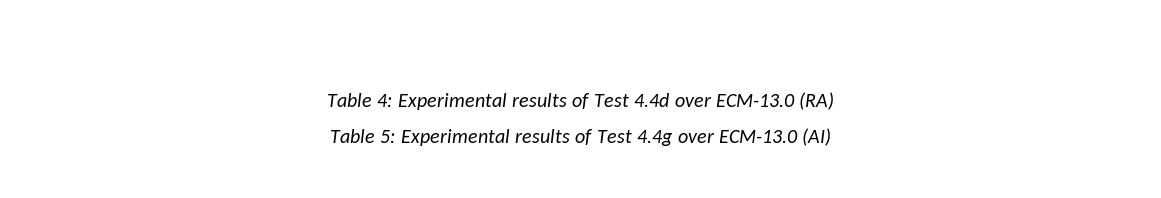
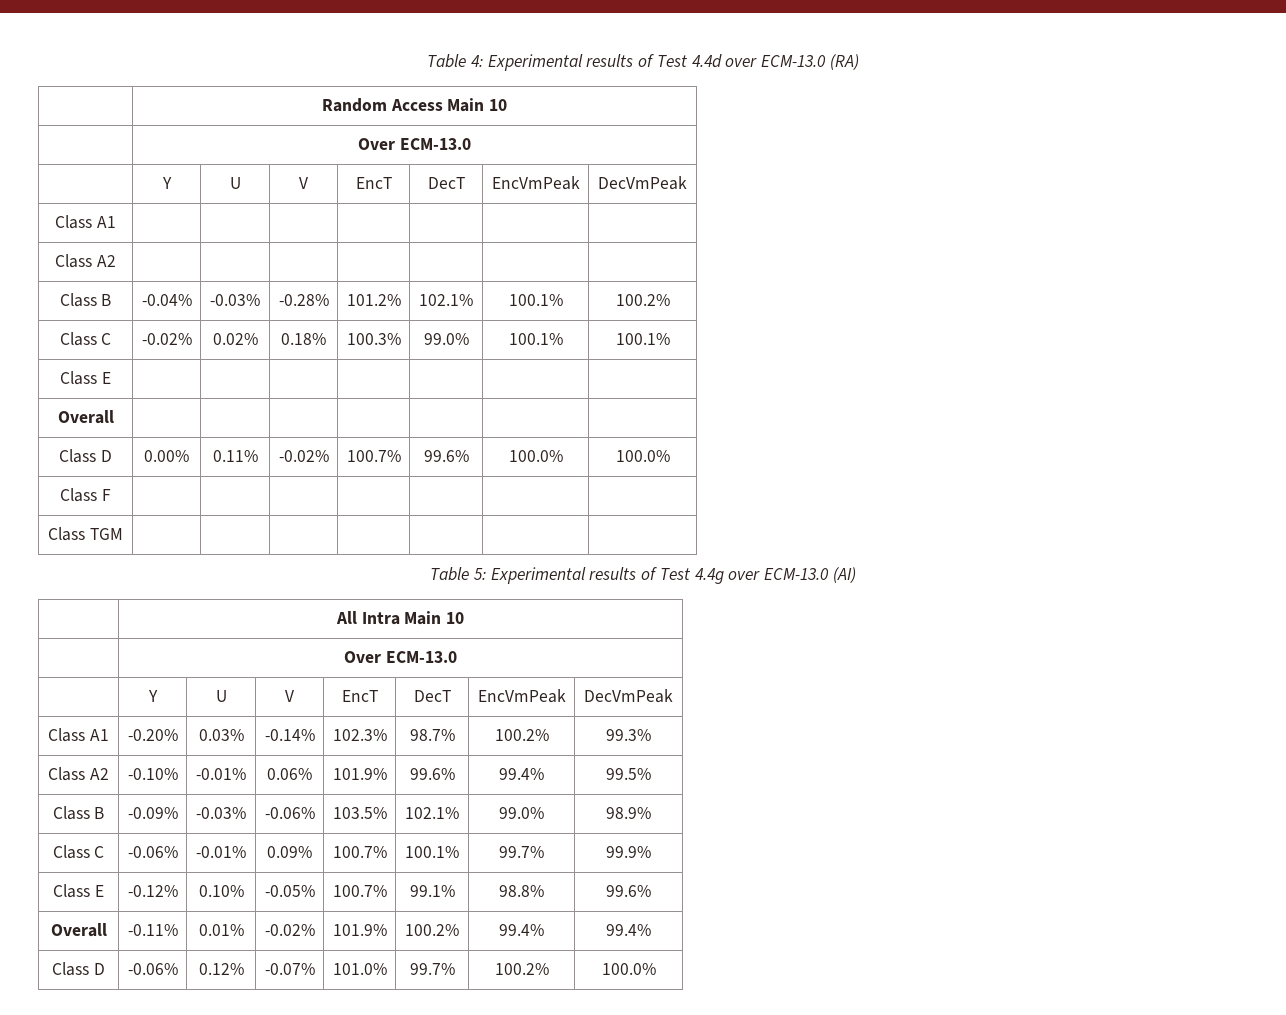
+ | Random Access Main 10
+ | Over ECM-13.0
+ | Y | U | V | EncT | DecT | EncVmPeak | DecVmPeak
+ Class A1 | | | | | | |
+ Class A2 | | | | | | |
+ Class B | -0.04% | -0.03% | -0.28% | 101.2% | 102.1% | 100.1% | 100.2%
+ Class C | -0.02% | 0.02% | 0.18% | 100.3% | 99.0% | 100.1% | 100.1%
+ Class E | | | | | | |
+ Overall | | | | | | |
+ Class D | 0.00% | 0.11% | -0.02% | 100.7% | 99.6% | 100.0% | 100.0%
+ Class F | | | | | | |
+ Class TGM | | | | | | |
+ | All Intra Main 10
+ | Over ECM-13.0
+ | Y | U | V | EncT | DecT | EncVmPeak | DecVmPeak
+ Class A1 | -0.20% | 0.03% | -0.14% | 102.3% | 98.7% | 100.2% | 99.3%
+ Class A2 | -0.10% | -0.01% | 0.06% | 101.9% | 99.6% | 99.4% | 99.5%
+ Class B | -0.09% | -0.03% | -0.06% | 103.5% | 102.1% | 99.0% | 98.9%
+ Class C | -0.06% | -0.01% | 0.09% | 100.7% | 100.1% | 99.7% | 99.9%
+ Class E | -0.12% | 0.10% | -0.05% | 100.7% | 99.1% | 98.8% | 99.6%
+ Overall | -0.11% | 0.01% | -0.02% | 101.9% | 100.2% | 99.4% | 99.4%
+ Class D | -0.06% | 0.12% | -0.07% | 101.0% | 99.7% | 100.2% | 100.0%

